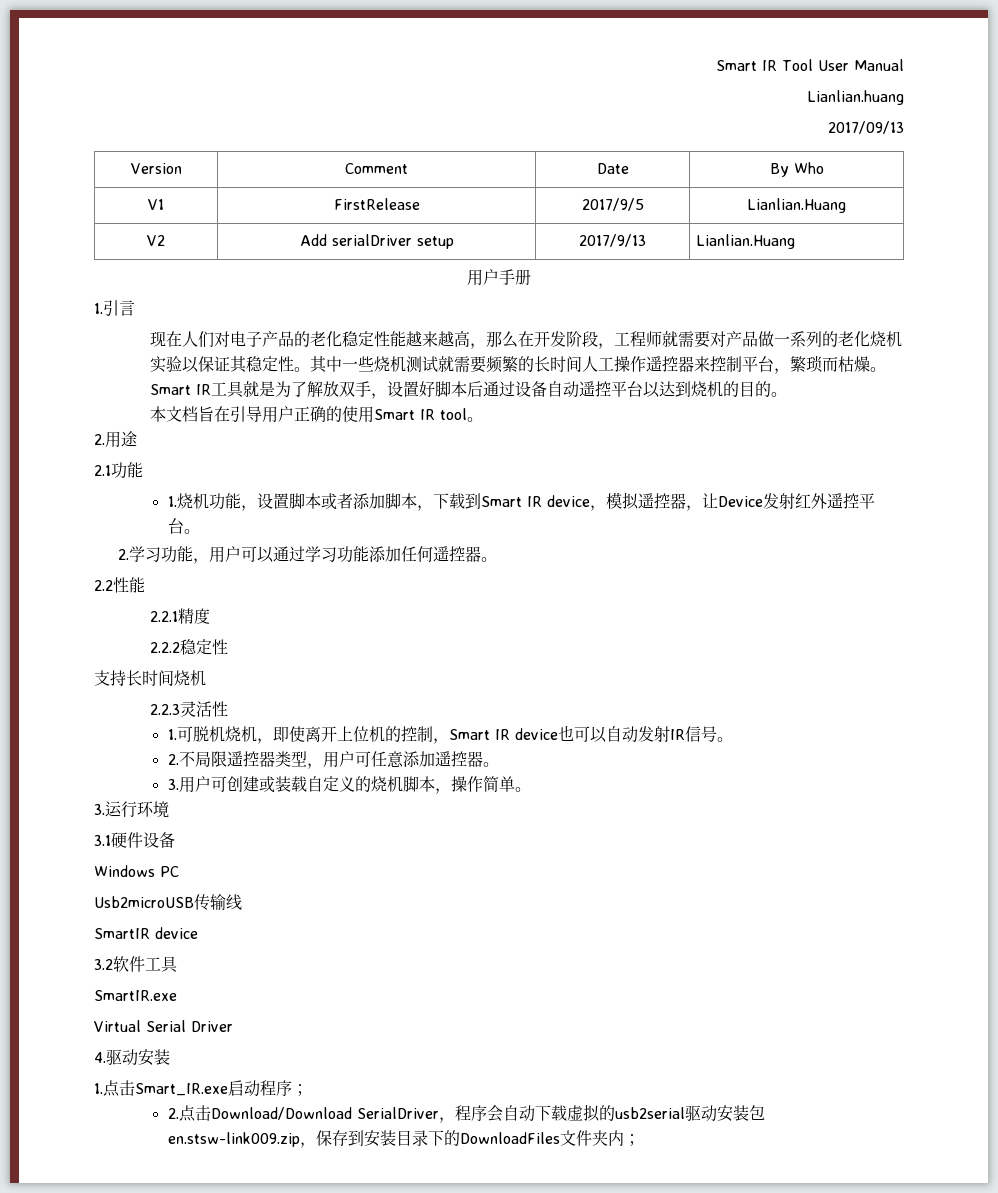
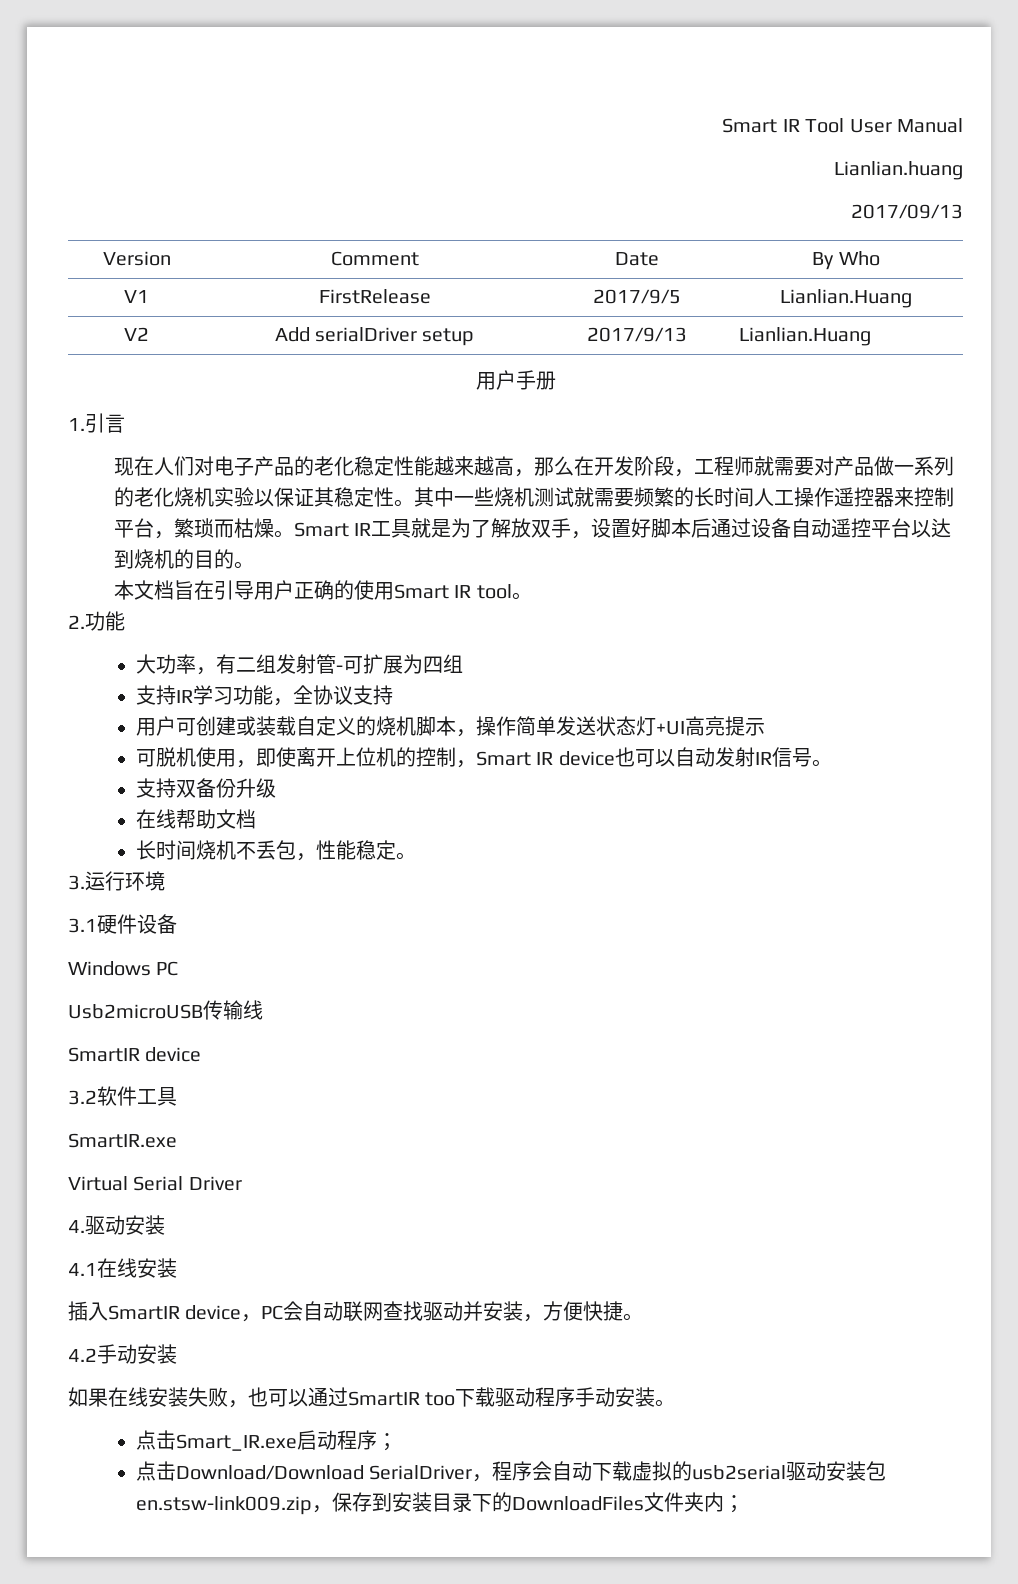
- 2.用途
- 2.1功能
+ 2.功能
- 1.烧机功能，设置脚本或者添加脚本，下载到Smart IR device，模拟遥控器，让Device发射红外遥控平台。
- 2.学习功能，用户可以通过学习功能添加任何遥控器。
- 2.2性能
- 2.2.1精度
- 2.2.2稳定性
- 支持长时间烧机
- 2.2.3灵活性
- 1.可脱机烧机，即使离开上位机的控制，Smart IR device也可以自动发射IR信号。
+ 大功率，有二组发射管-可扩展为四组
+ 支持IR学习功能，全协议支持
+ 用户可创建或装载自定义的烧机脚本，操作简单发送状态灯+UI高亮提示
+ 可脱机使用，即使离开上位机的控制，Smart IR device也可以自动发射IR信号。
- 2.不局限遥控器类型，用户可任意添加遥控器。
- 3.用户可创建或装载自定义的烧机脚本，操作简单。
+ 支持双备份升级
+ 在线帮助文档
+ 长时间烧机不丢包，性能稳定。
- 1.点击Smart_IR.exe启动程序；
+ 4.1在线安装
+ 插入SmartIR device，PC会自动联网查找驱动并安装，方便快捷。
+ 4.2手动安装
+ 如果在线安装失败，也可以通过SmartIR too下载驱动程序手动安装。
+ 点击Smart_IR.exe启动程序；
- 2.点击Download/Download SerialDriver，程序会自动下载虚拟的usb2serial驱动安装包en.stsw-link009.zip，保存到安装目录下的DownloadFiles文件夹内；
+ 点击Download/Download SerialDriver，程序会自动下载虚拟的usb2serial驱动安装包en.stsw-link009.zip，保存到安装目录下的DownloadFiles文件夹内；

